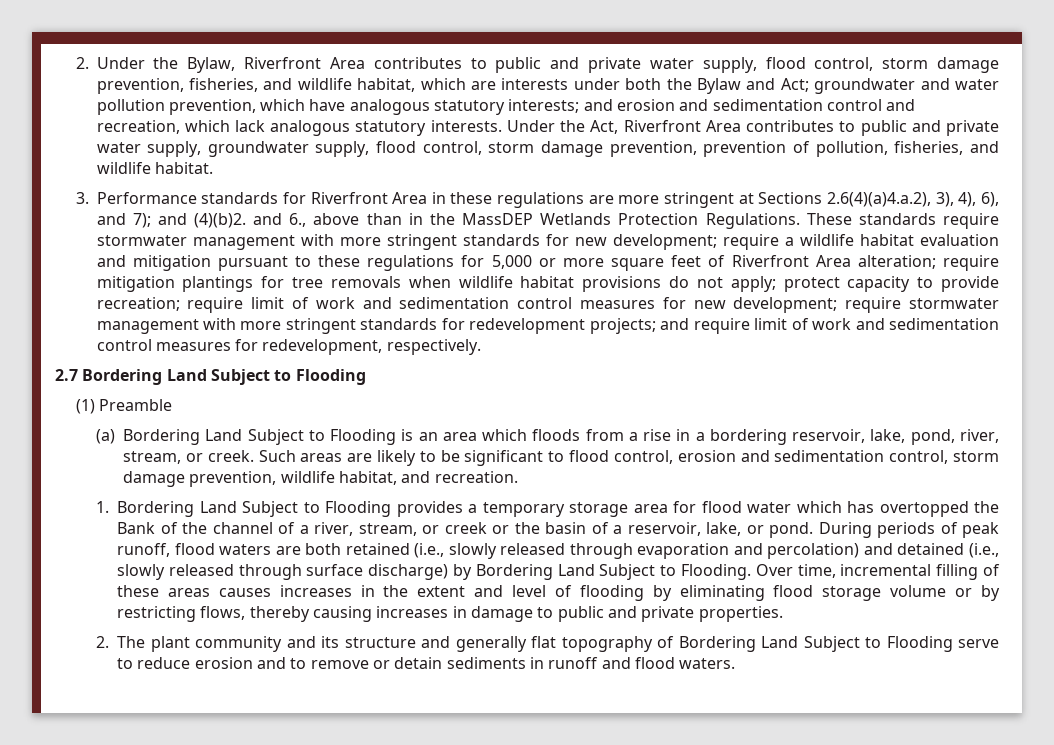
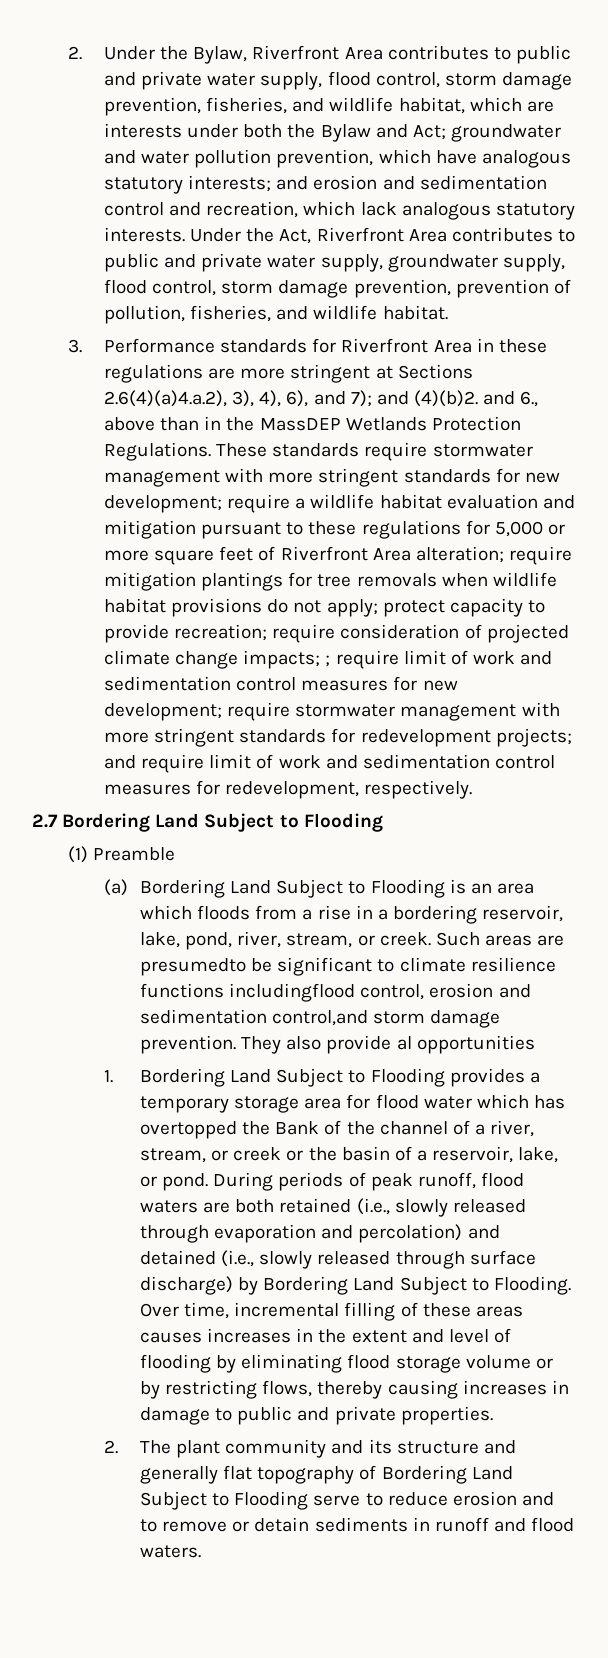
- require limit of work and sedimentation control measures for new development;
+ require consideration of projected climate change impacts; ; require limit of work and sedimentation control measures for new development;
- Such areas are likely to be significant to flood control, erosion and sedimentation control, storm damage prevention, wildlife habitat, and recreation.
+ Such areas are presumedto be significant to climate resilience functions includingflood control, erosion and sedimentation control,and storm damage prevention. They also provide al opportunities

